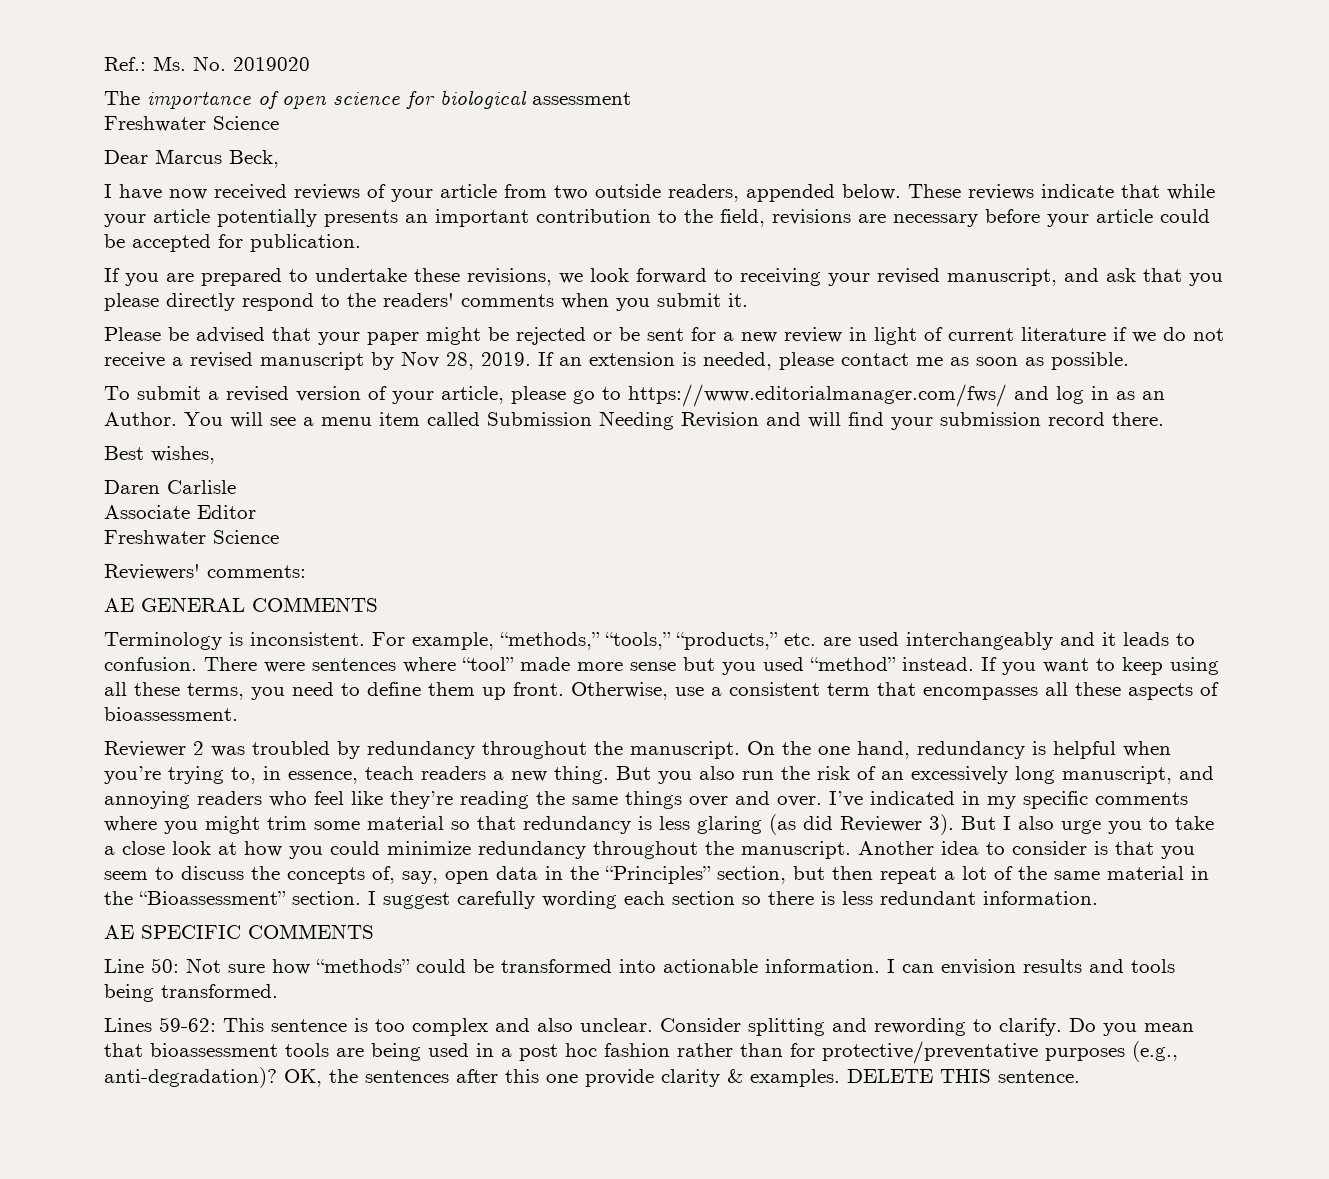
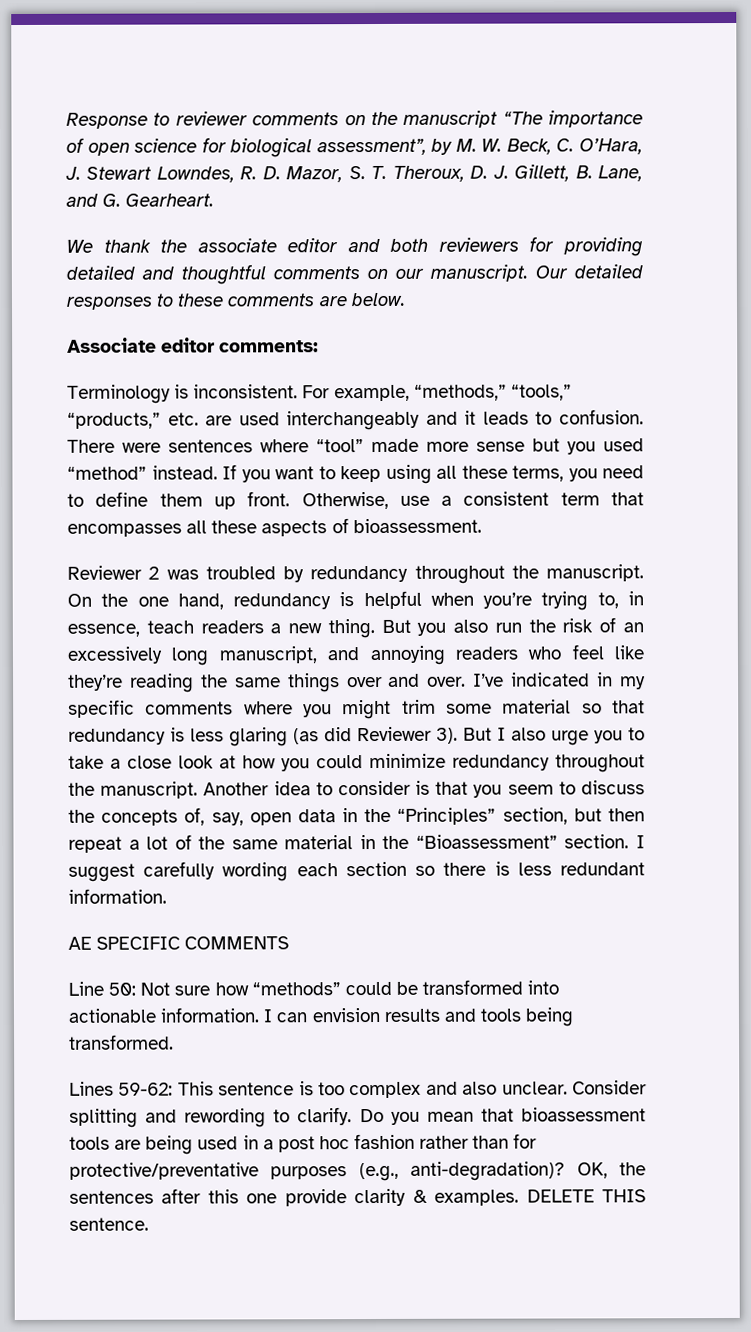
- Ref.: Ms. No. 2019020
- The importance of open science for biological assessment
- Freshwater Science
- Dear Marcus Beck,
- I have now received reviews of your article from two outside readers, appended below. These reviews indicate that while your article potentially presents an important contribution to the field, revisions are necessary before your article could be accepted for publication.
- If you are prepared to undertake these revisions, we look forward to receiving your revised manuscript, and ask that you please directly respond to the readers' comments when you submit it.
- Please be advised that your paper might be rejected or be sent for a new review in light of current literature if we do not receive a revised manuscript by Nov 28, 2019. If an extension is needed, please contact me as soon as possible.
- To submit a revised version of your article, please go to https://www.editorialmanager.com/fws/ and log in as an Author. You will see a menu item called Submission Needing Revision and will find your submission record there.
- Best wishes,
- Daren Carlisle
- Associate Editor
- Freshwater Science
- Reviewers' comments:
- AE GENERAL COMMENTS
+ Response to reviewer comments on the manuscript “The importance of open science for biological assessment”, by M. W. Beck, C. O’Hara, J. Stewart Lowndes, R. D. Mazor, S. T. Theroux, D. J. Gillett, B. Lane, and G. Gearheart.
+ We thank the associate editor and both reviewers for providing detailed and thoughtful comments on our manuscript. Our detailed responses to these comments are below.
+ Associate editor comments:

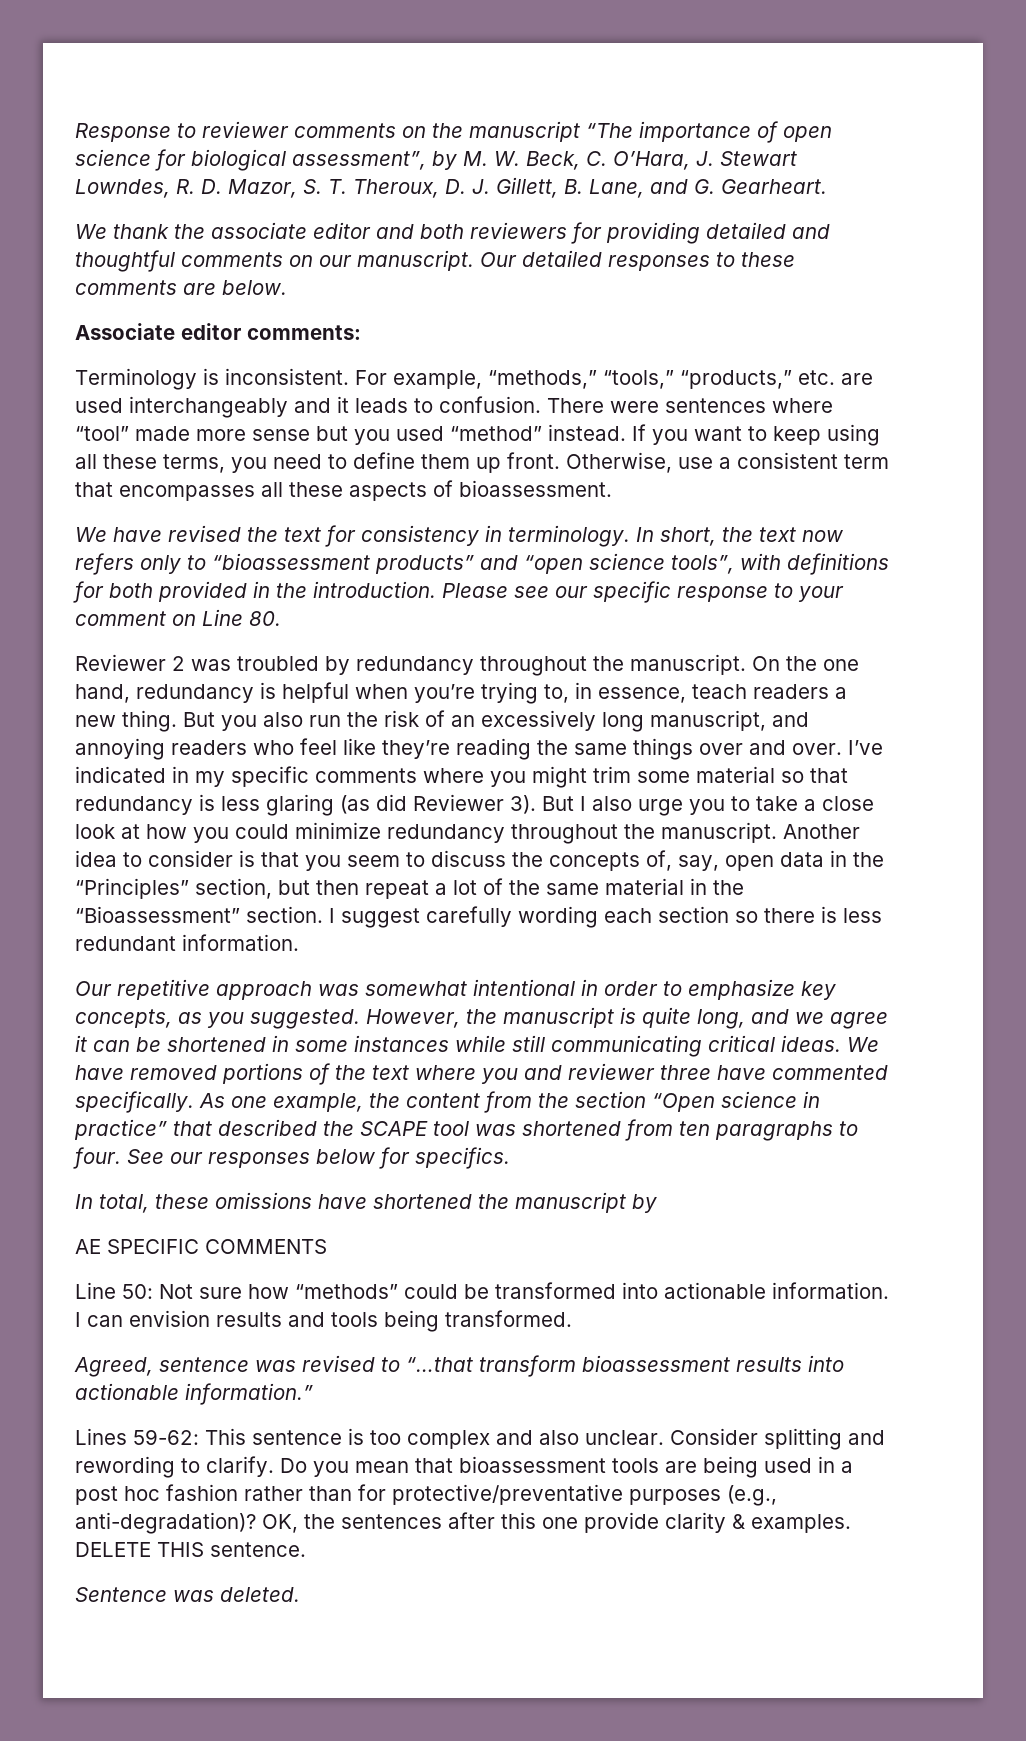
+ We have revised the text for consistency in terminology. In short, the text now refers only to “bioassessment products” and “open science tools”, with definitions for both provided in the introduction. Please see our specific response to your comment on Line 80.
+ Our repetitive approach was somewhat intentional in order to emphasize key concepts, as you suggested. However, the manuscript is quite long, and we agree it can be shortened in some instances while still communicating critical ideas. We have removed portions of the text where you and reviewer three have commented specifically. As one example, the content from the section “Open science in practice” that described the SCAPE tool was shortened from ten paragraphs to four. See our responses below for specifics.
+ In total, these omissions have shortened the manuscript by
+ Agreed, sentence was revised to “…that transform bioassessment results into actionable information.”
+ Sentence was deleted.

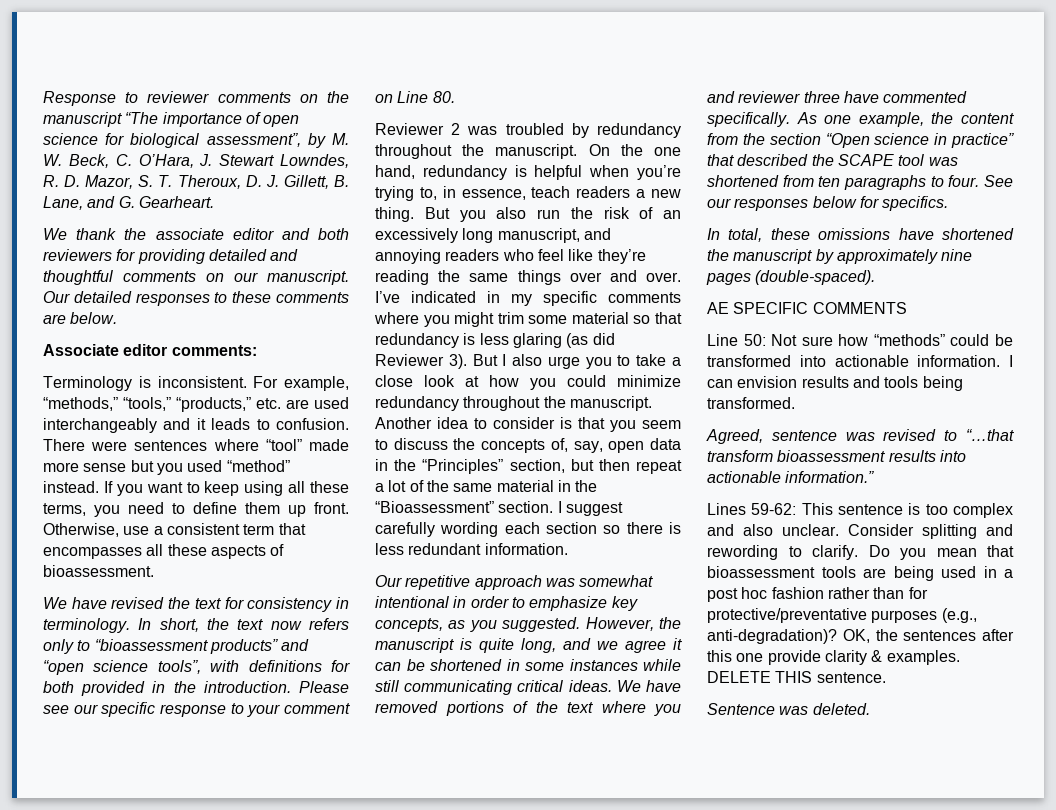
- In total, these omissions have shortened the manuscript by
+ In total, these omissions have shortened the manuscript by approximately nine pages (double-spaced).

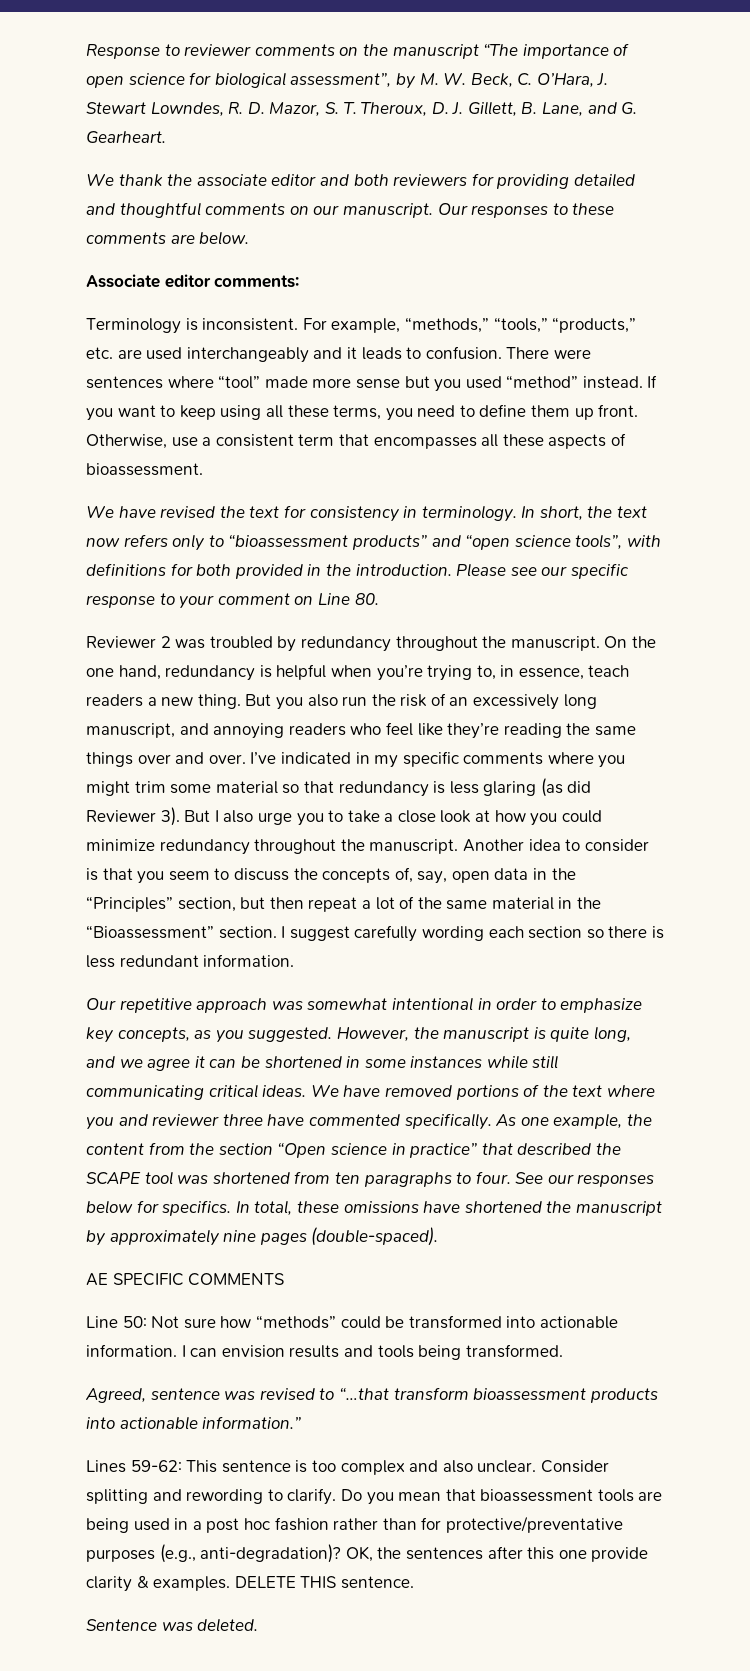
- Our detailed responses to these comments are below.
+ Our responses to these comments are below.
- See our responses below for specifics.
- In total, these omissions have shortened the manuscript by approximately nine pages (double-spaced).
+ See our responses below for specifics. In total, these omissions have shortened the manuscript by approximately nine pages (double-spaced).
- Agreed, sentence was revised to “…that transform bioassessment results into actionable information.”
+ Agreed, sentence was revised to “…that transform bioassessment products into actionable information.”

